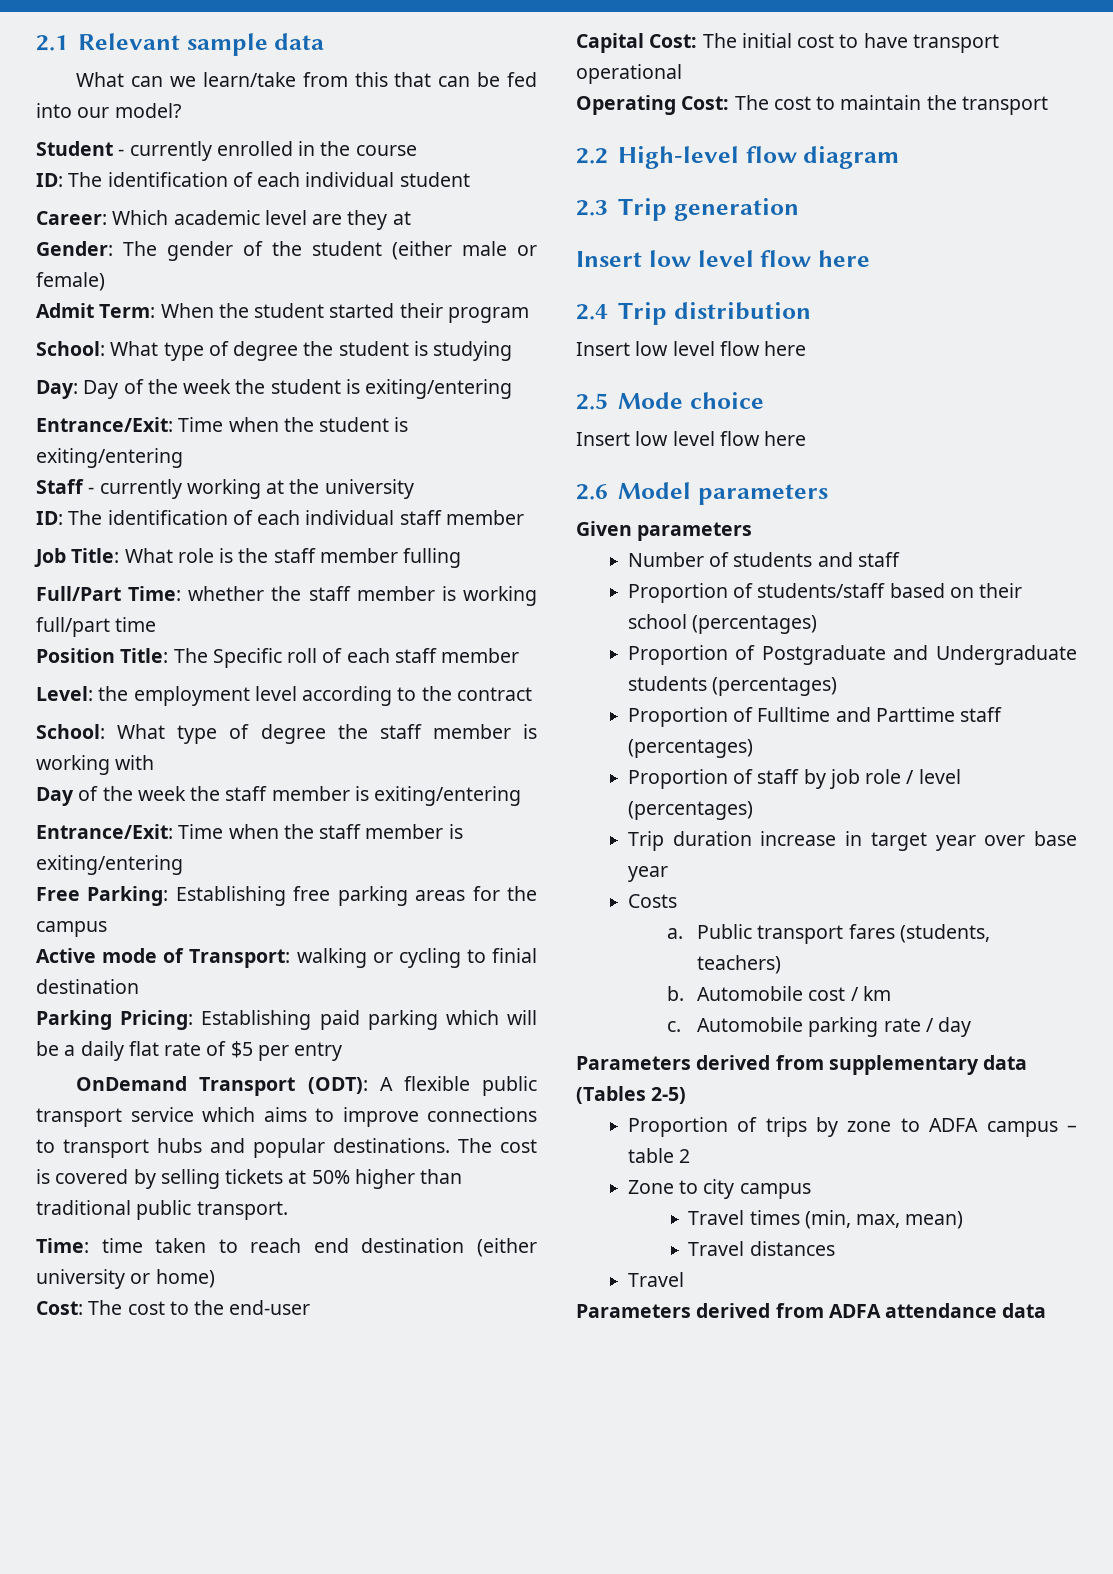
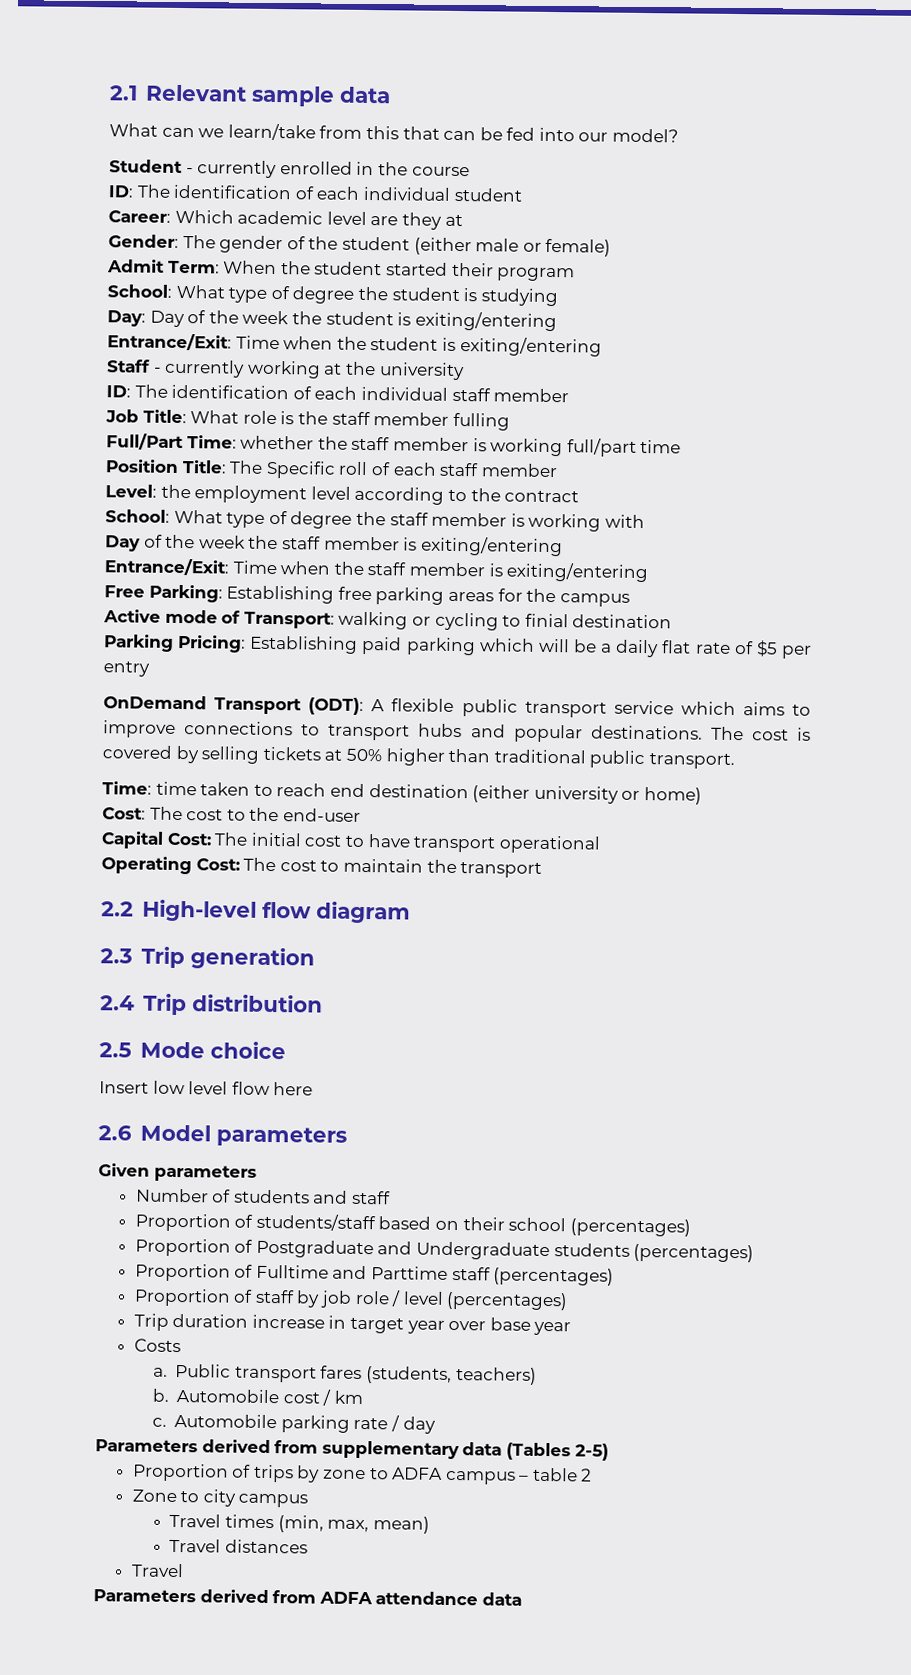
  2.3 Trip generation
- Insert low level flow here
  2.4 Trip distribution
- Insert low level flow here

